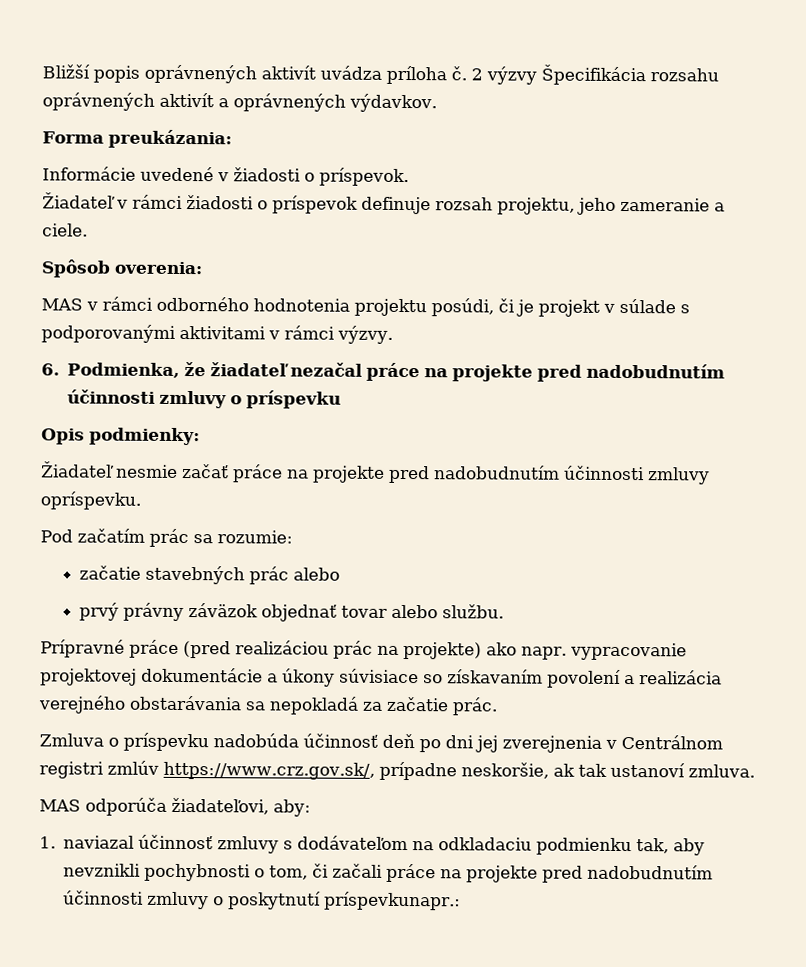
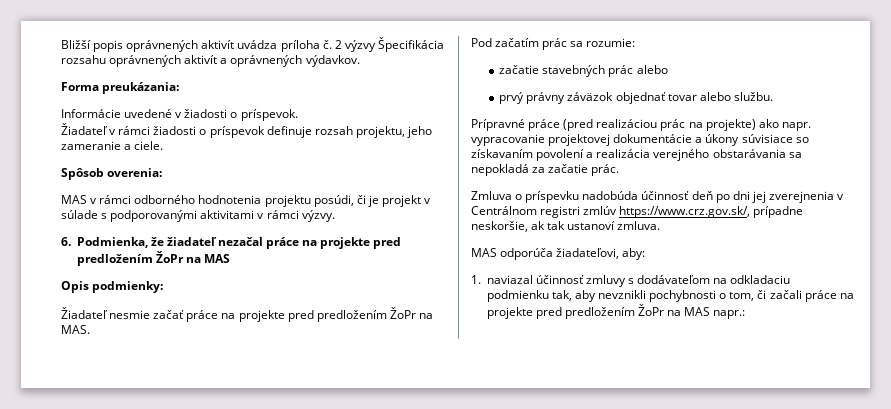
- 6. Podmienka, že žiadateľ nezačal práce na projekte pred nadobudnutím účinnosti zmluvy o príspevku
+ 6. Podmienka, že žiadateľ nezačal práce na projekte pred predložením ŽoPr na MAS
- Žiadateľ nesmie začať práce na projekte pred nadobudnutím účinnosti zmluvy opríspevku.
+ Žiadateľ nesmie začať práce na projekte pred predložením ŽoPr na MAS.
- 1. naviazal účinnosť zmluvy s dodávateľom na odkladaciu podmienku tak, aby nevznikli pochybnosti o tom, či začali práce na projekte pred nadobudnutím účinnosti zmluvy o poskytnutí príspevkunapr.:
+ 1. naviazal účinnosť zmluvy s dodávateľom na odkladaciu podmienku tak, aby nevznikli pochybnosti o tom, či začali práce na projekte pred predložením ŽoPr na MAS napr.:

